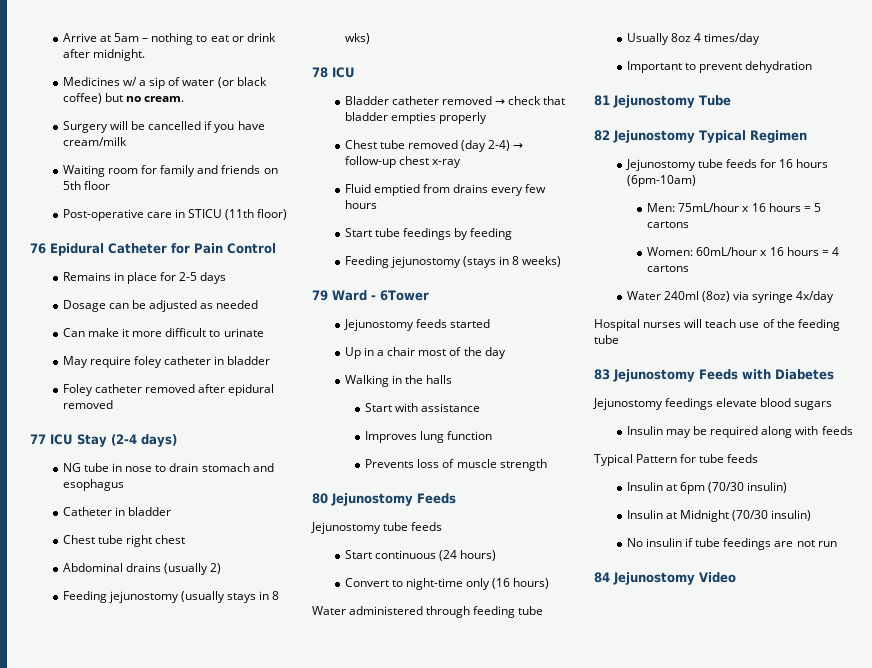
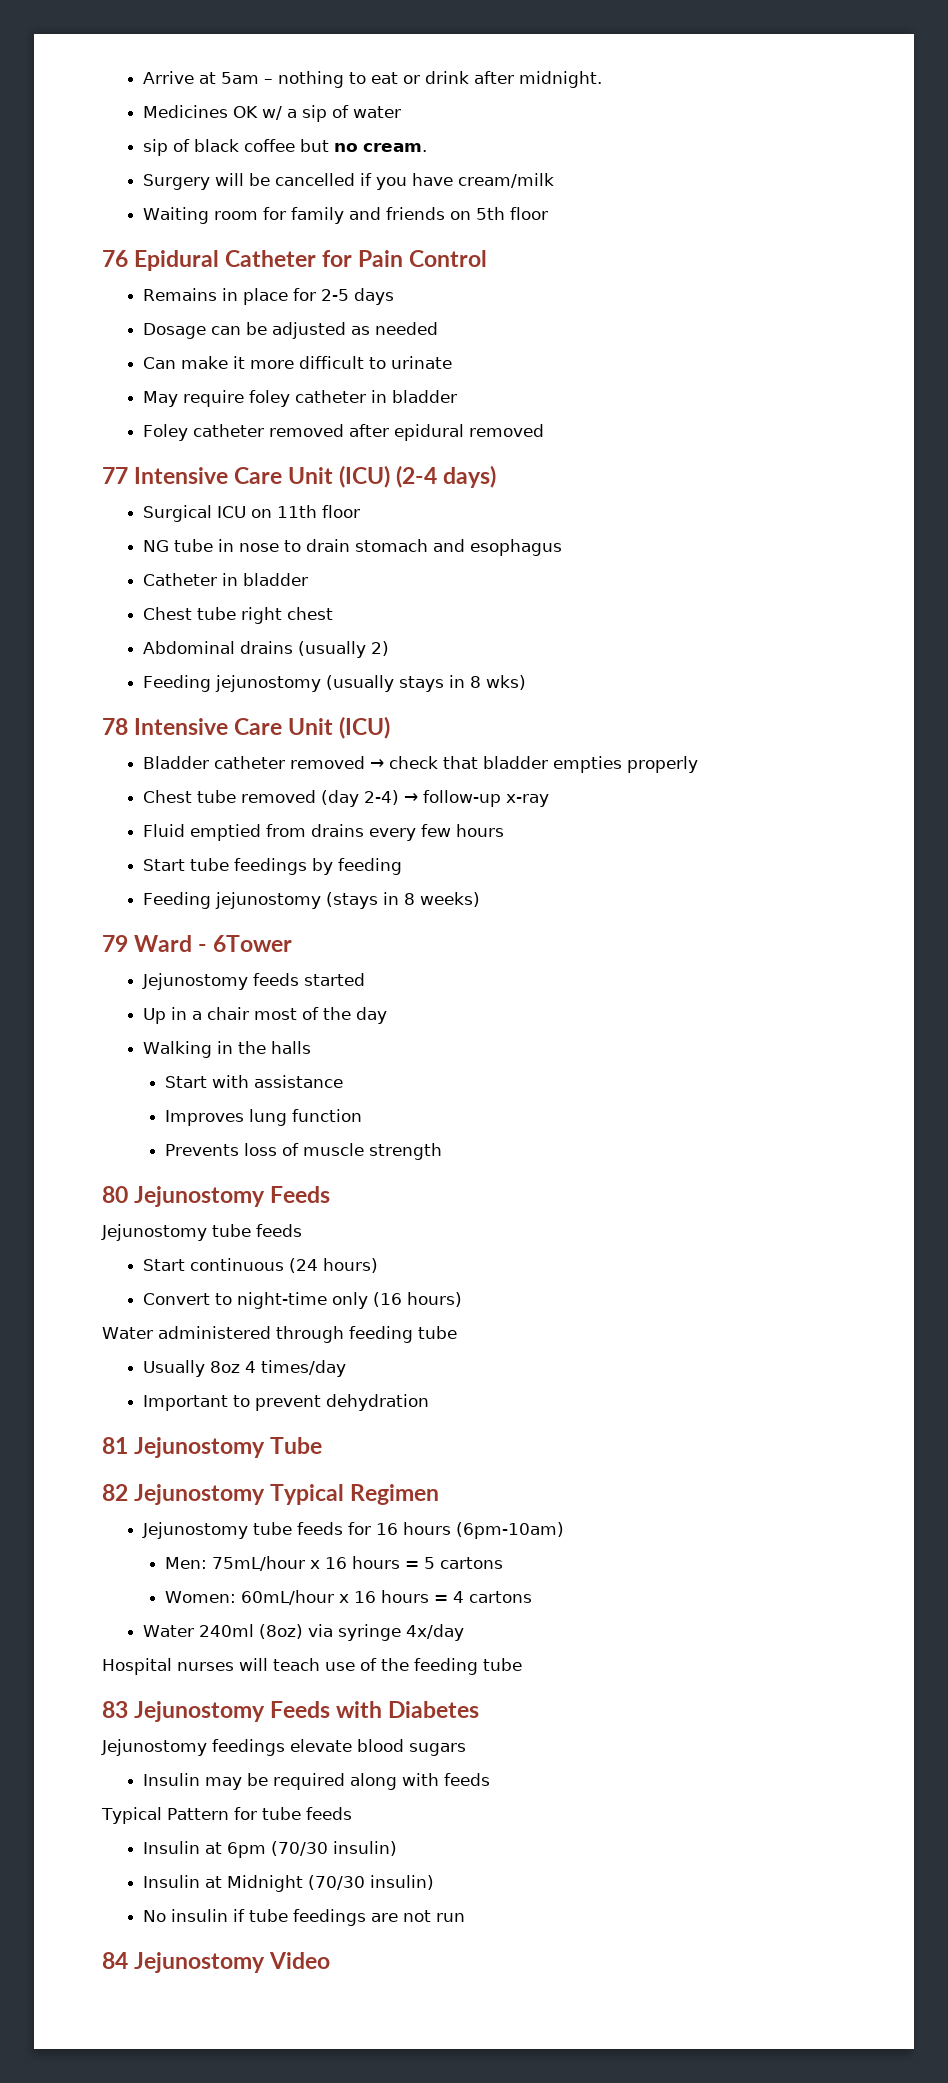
- Medicines w/ a sip of water (or black coffee) but no cream.
+ Medicines OK w/ a sip of water
+ sip of black coffee but no cream.
- Post-operative care in STICU (11th floor)
- 77 ICU Stay (2-4 days)
+ 77 Intensive Care Unit (ICU) (2-4 days)
+ Surgical ICU on 11th floor
- 78 ICU
+ 78 Intensive Care Unit (ICU)
- Chest tube removed (day 2-4) → follow-up chest x-ray
+ Chest tube removed (day 2-4) → follow-up x-ray

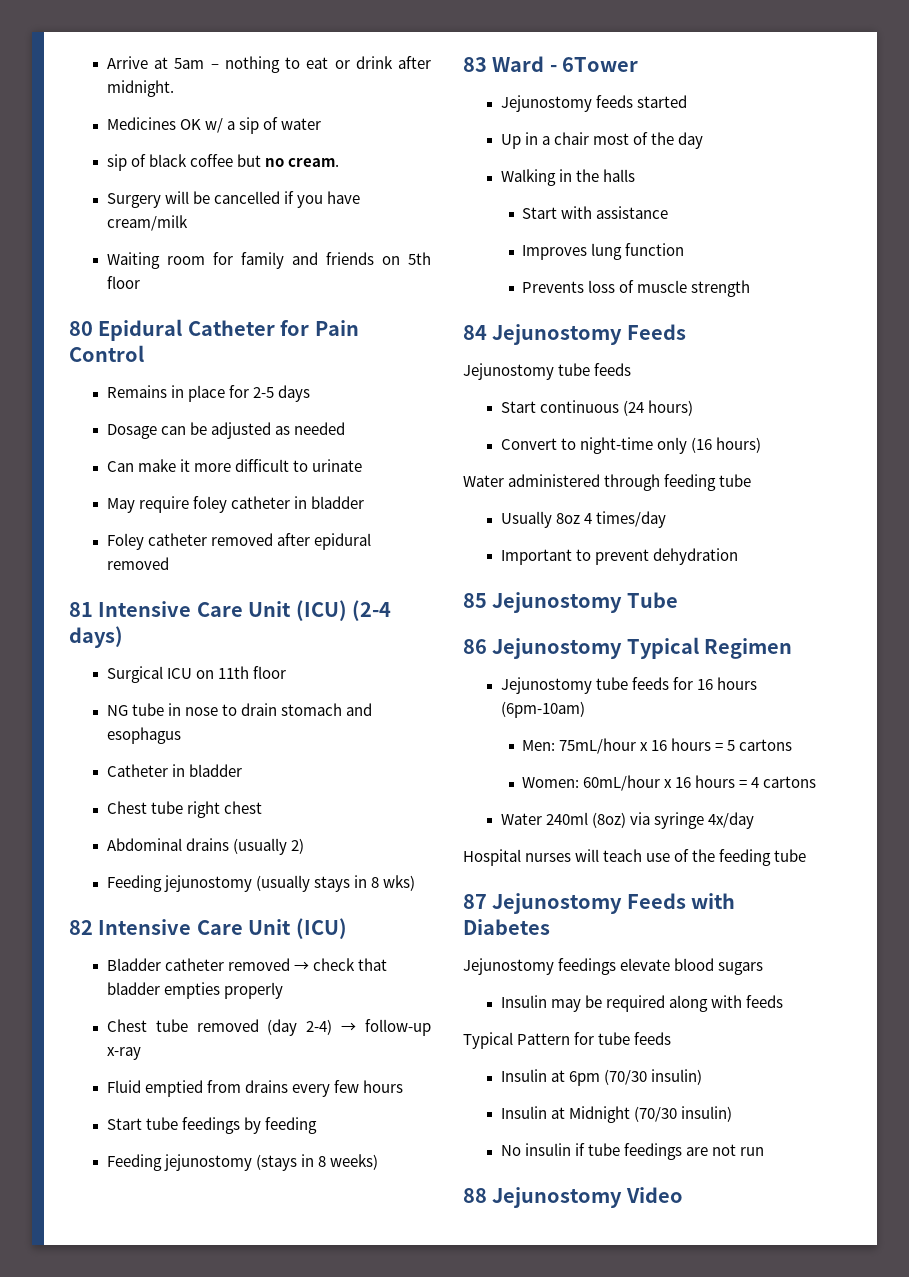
- 76 Epidural Catheter for Pain Control
+ 80 Epidural Catheter for Pain Control
- 77 Intensive Care Unit (ICU) (2-4 days)
+ 81 Intensive Care Unit (ICU) (2-4 days)
- 78 Intensive Care Unit (ICU)
+ 82 Intensive Care Unit (ICU)
- 79 Ward - 6Tower
+ 83 Ward - 6Tower
- 80 Jejunostomy Feeds
+ 84 Jejunostomy Feeds
- 81 Jejunostomy Tube
+ 85 Jejunostomy Tube
- 82 Jejunostomy Typical Regimen
+ 86 Jejunostomy Typical Regimen
- 83 Jejunostomy Feeds with Diabetes
+ 87 Jejunostomy Feeds with Diabetes
- 84 Jejunostomy Video
+ 88 Jejunostomy Video

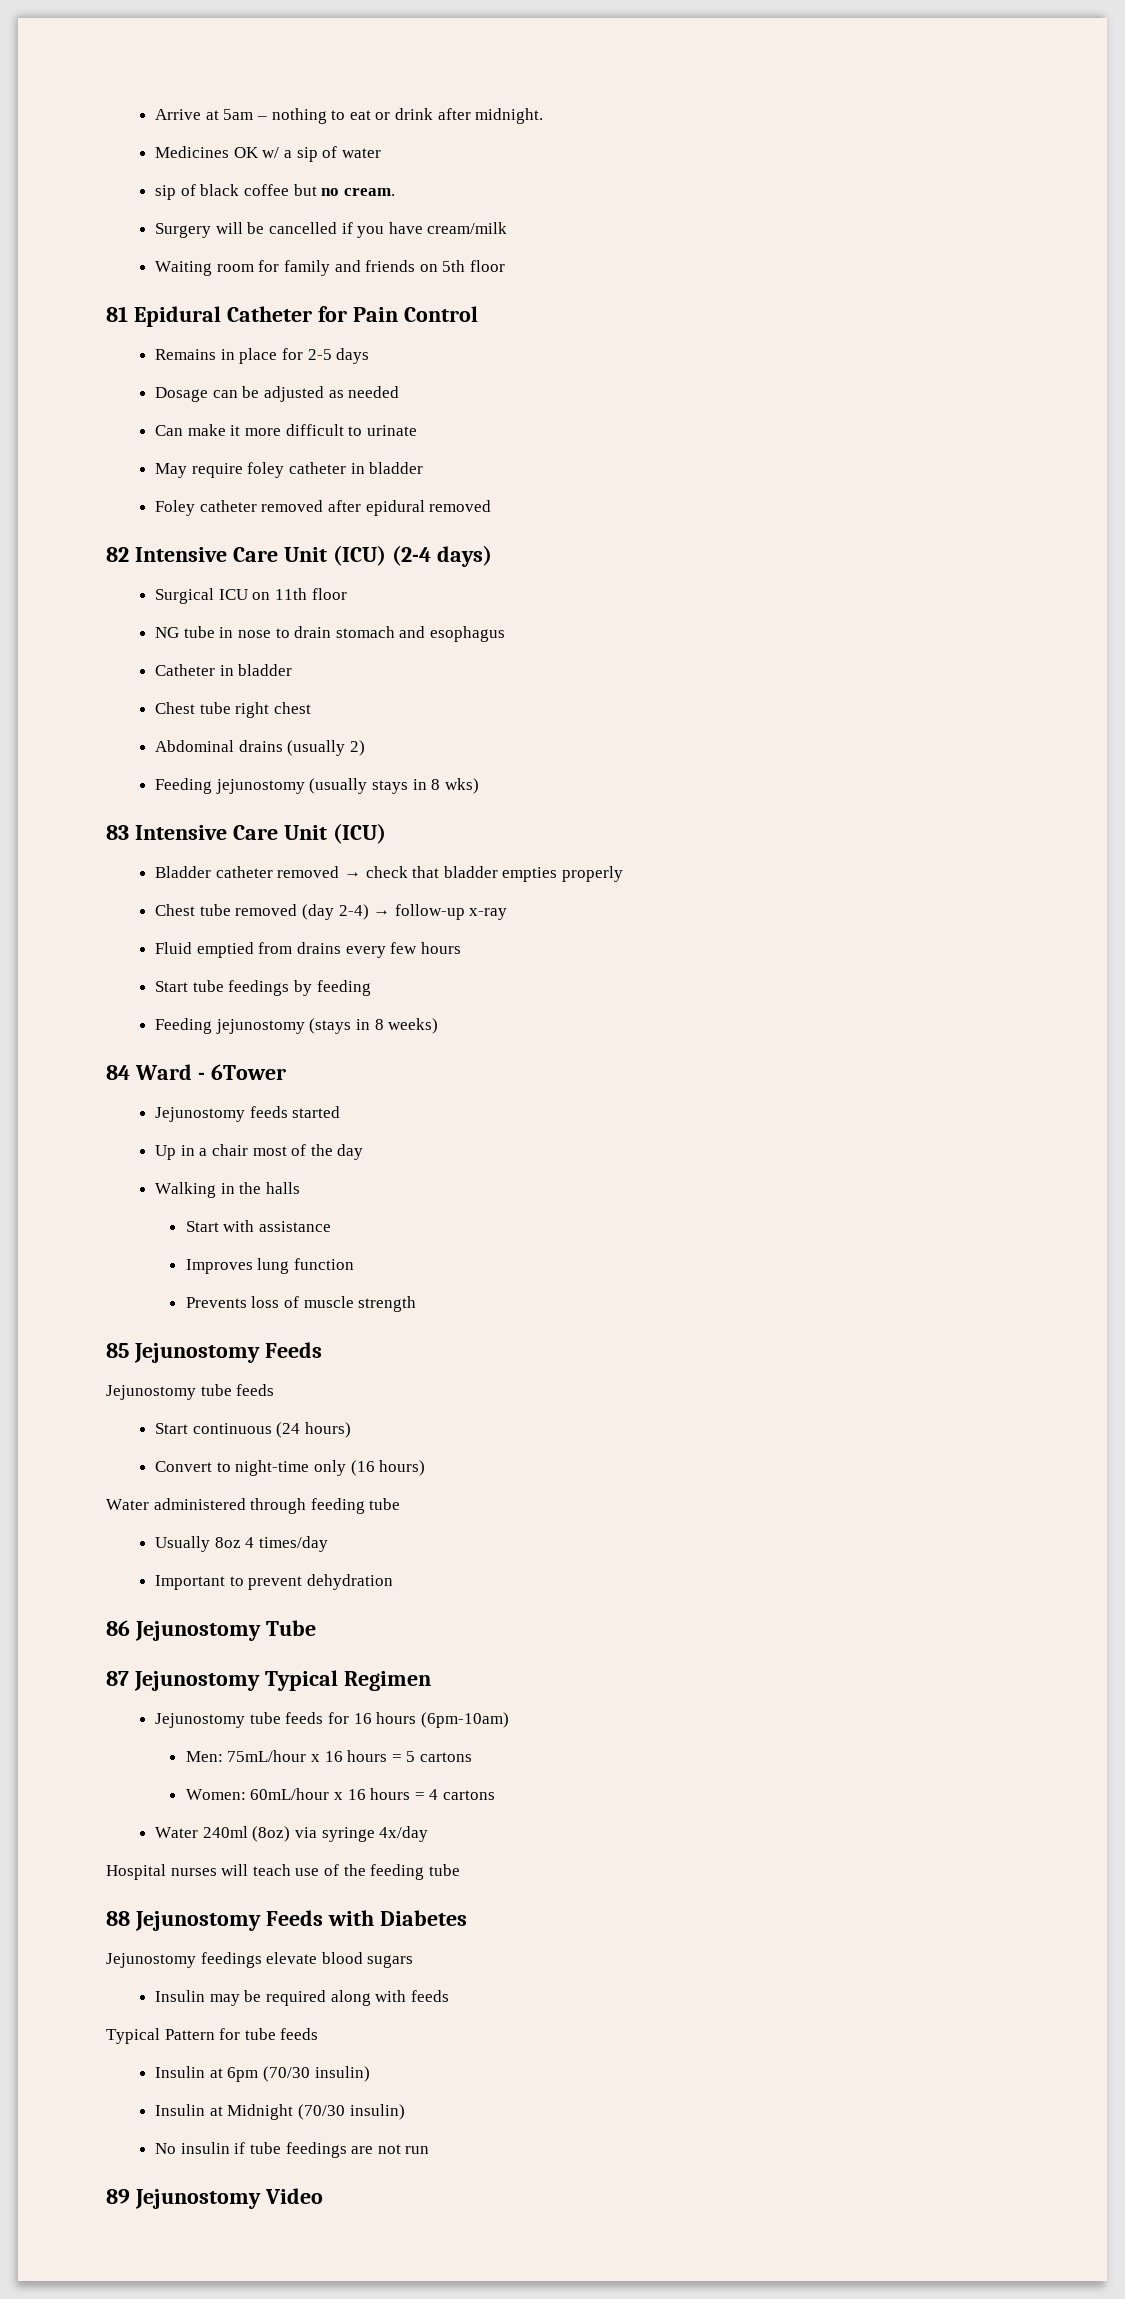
- 80 Epidural Catheter for Pain Control
+ 81 Epidural Catheter for Pain Control
- 81 Intensive Care Unit (ICU) (2-4 days)
+ 82 Intensive Care Unit (ICU) (2-4 days)
- 82 Intensive Care Unit (ICU)
+ 83 Intensive Care Unit (ICU)
- 83 Ward - 6Tower
+ 84 Ward - 6Tower
- 84 Jejunostomy Feeds
+ 85 Jejunostomy Feeds
- 85 Jejunostomy Tube
+ 86 Jejunostomy Tube
- 86 Jejunostomy Typical Regimen
+ 87 Jejunostomy Typical Regimen
- 87 Jejunostomy Feeds with Diabetes
+ 88 Jejunostomy Feeds with Diabetes
- 88 Jejunostomy Video
+ 89 Jejunostomy Video

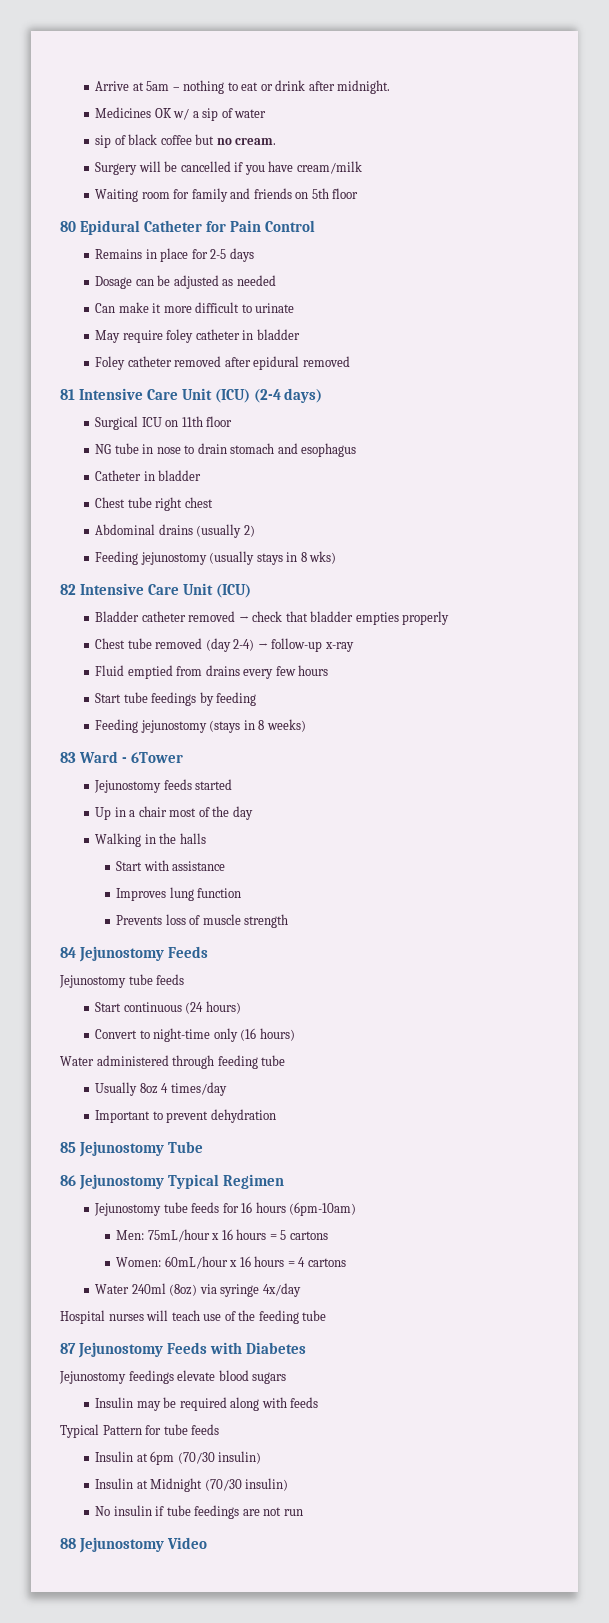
- 81 Epidural Catheter for Pain Control
+ 80 Epidural Catheter for Pain Control
- 82 Intensive Care Unit (ICU) (2-4 days)
+ 81 Intensive Care Unit (ICU) (2-4 days)
- 83 Intensive Care Unit (ICU)
+ 82 Intensive Care Unit (ICU)
- 84 Ward - 6Tower
+ 83 Ward - 6Tower
- 85 Jejunostomy Feeds
+ 84 Jejunostomy Feeds
- 86 Jejunostomy Tube
+ 85 Jejunostomy Tube
- 87 Jejunostomy Typical Regimen
+ 86 Jejunostomy Typical Regimen
- 88 Jejunostomy Feeds with Diabetes
+ 87 Jejunostomy Feeds with Diabetes
- 89 Jejunostomy Video
+ 88 Jejunostomy Video

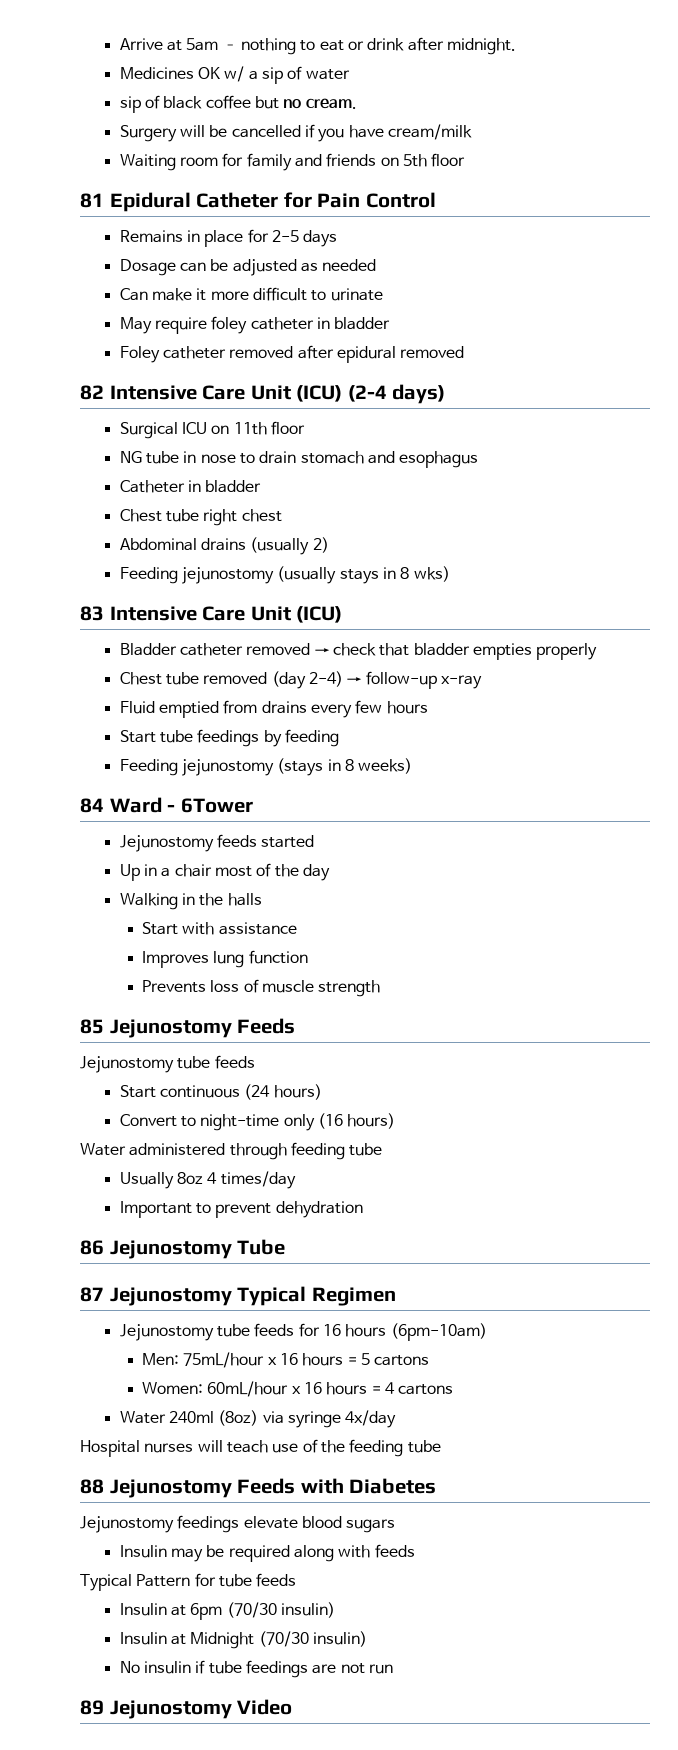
- 80 Epidural Catheter for Pain Control
+ 81 Epidural Catheter for Pain Control
- 81 Intensive Care Unit (ICU) (2-4 days)
+ 82 Intensive Care Unit (ICU) (2-4 days)
- 82 Intensive Care Unit (ICU)
+ 83 Intensive Care Unit (ICU)
- 83 Ward - 6Tower
+ 84 Ward - 6Tower
- 84 Jejunostomy Feeds
+ 85 Jejunostomy Feeds
- 85 Jejunostomy Tube
+ 86 Jejunostomy Tube
- 86 Jejunostomy Typical Regimen
+ 87 Jejunostomy Typical Regimen
- 87 Jejunostomy Feeds with Diabetes
+ 88 Jejunostomy Feeds with Diabetes
- 88 Jejunostomy Video
+ 89 Jejunostomy Video

